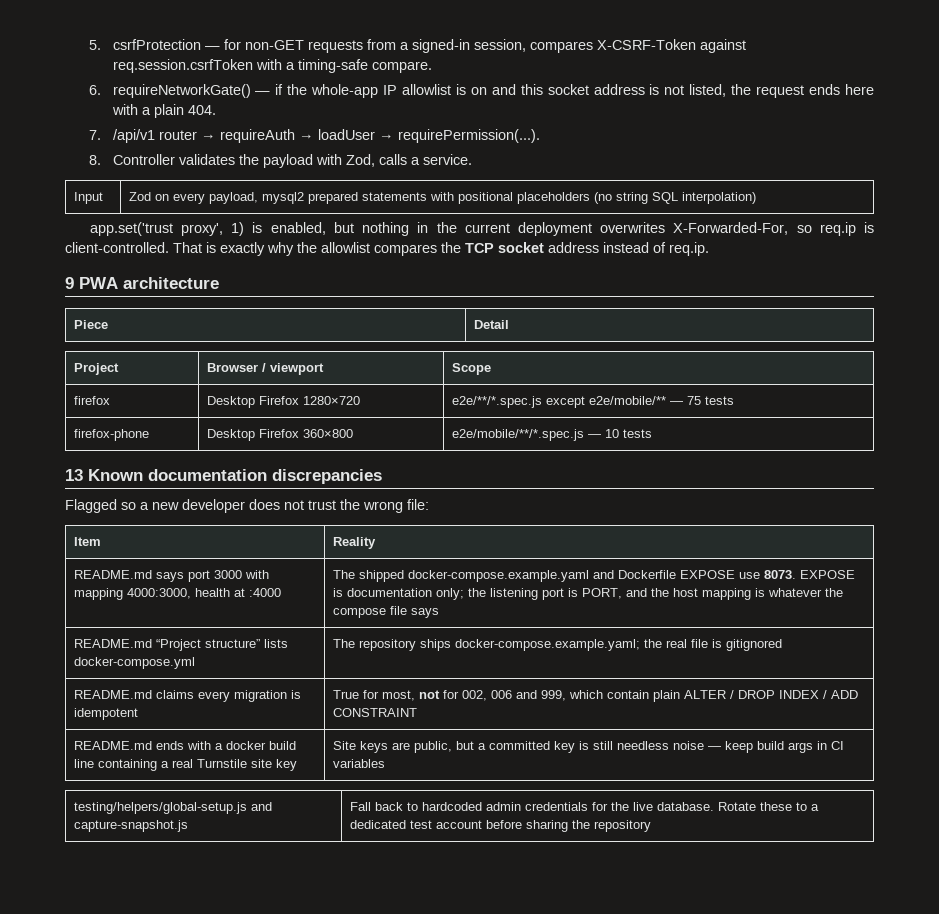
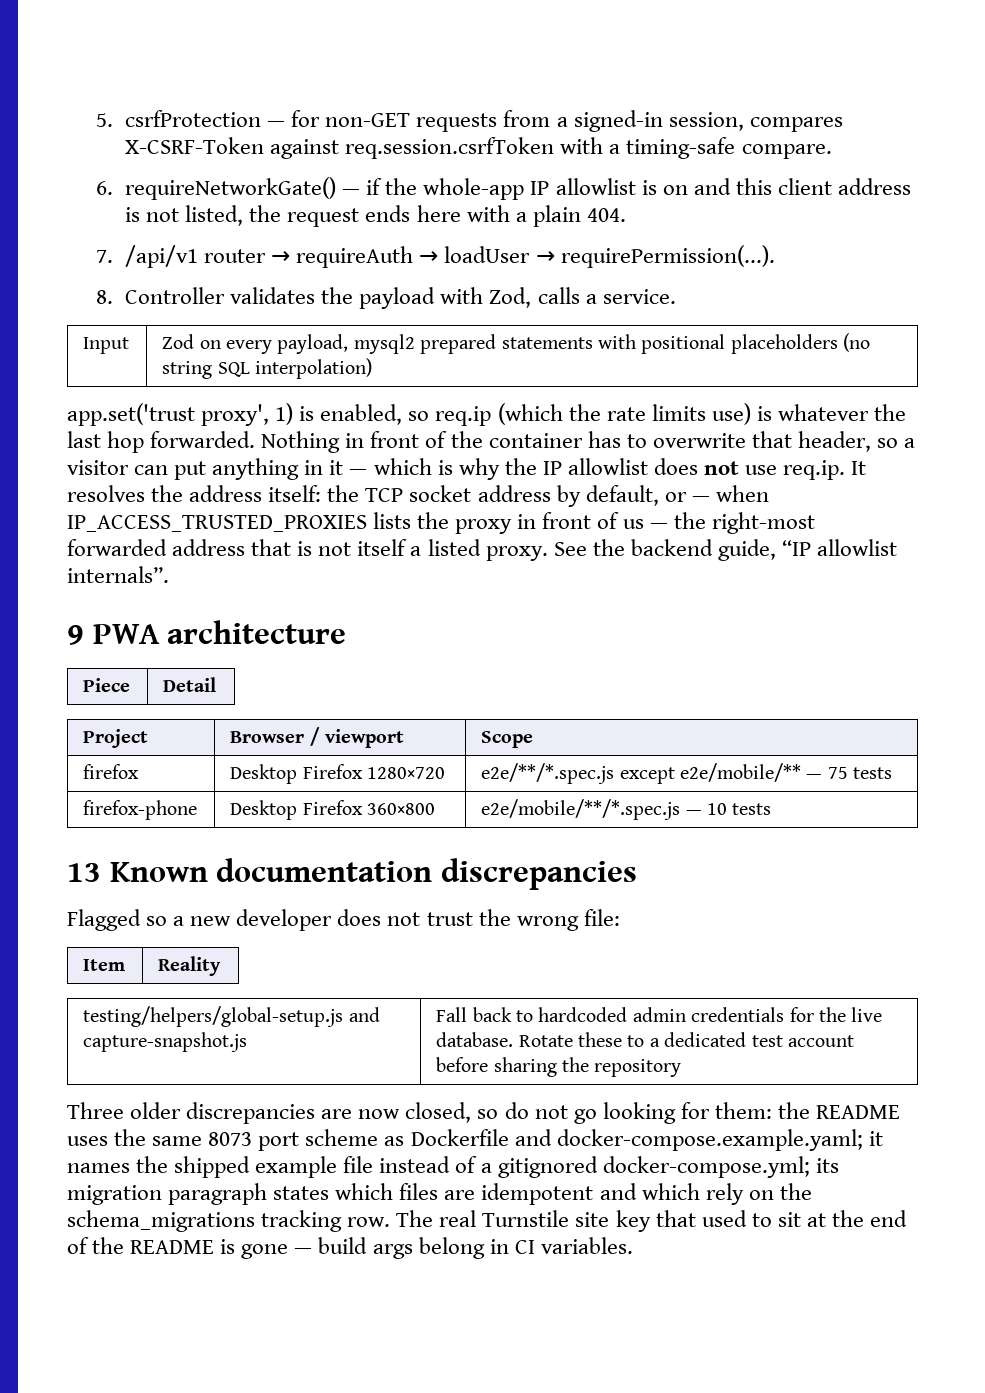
- 6. requireNetworkGate() — if the whole-app IP allowlist is on and this socket address is not listed, the request ends here with a plain 404.
+ 6. requireNetworkGate() — if the whole-app IP allowlist is on and this client address is not listed, the request ends here with a plain 404.
- app.set('trust proxy', 1) is enabled, but nothing in the current deployment overwrites X-Forwarded-For, so req.ip is client-controlled. That is exactly why the allowlist compares the TCP socket address instead of req.ip.
+ app.set('trust proxy', 1) is enabled, so req.ip (which the rate limits use) is whatever the last hop forwarded. Nothing in front of the container has to overwrite that header, so a visitor can put anything in it — which is why the IP allowlist does not use req.ip. It resolves the address itself: the TCP socket address by default, or — when IP_ACCESS_TRUSTED_PROXIES lists the proxy in front of us — the right-most forwarded address that is not itself a listed proxy. See the backend guide, “IP allowlist internals”.
- README.md says port 3000 with mapping 4000:3000, health at :4000 | The shipped docker-compose.example.yaml and Dockerfile EXPOSE use 8073. EXPOSE is documentation only; the listening port is PORT, and the host mapping is whatever the compose file says
- README.md “Project structure” lists docker-compose.yml | The repository ships docker-compose.example.yaml; the real file is gitignored
- README.md claims every migration is idempotent | True for most, not for 002, 006 and 999, which contain plain ALTER / DROP INDEX / ADD CONSTRAINT
- README.md ends with a docker build line containing a real Turnstile site key | Site keys are public, but a committed key is still needless noise — keep build args in CI variables
+ Three older discrepancies are now closed, so do not go looking for them: the README uses the same 8073 port scheme as Dockerfile and docker-compose.example.yaml; it names the shipped example file instead of a gitignored docker-compose.yml; its migration paragraph states which files are idempotent and which rely on the schema_migrations tracking row. The real Turnstile site key that used to sit at the end of the README is gone — build args belong in CI variables.

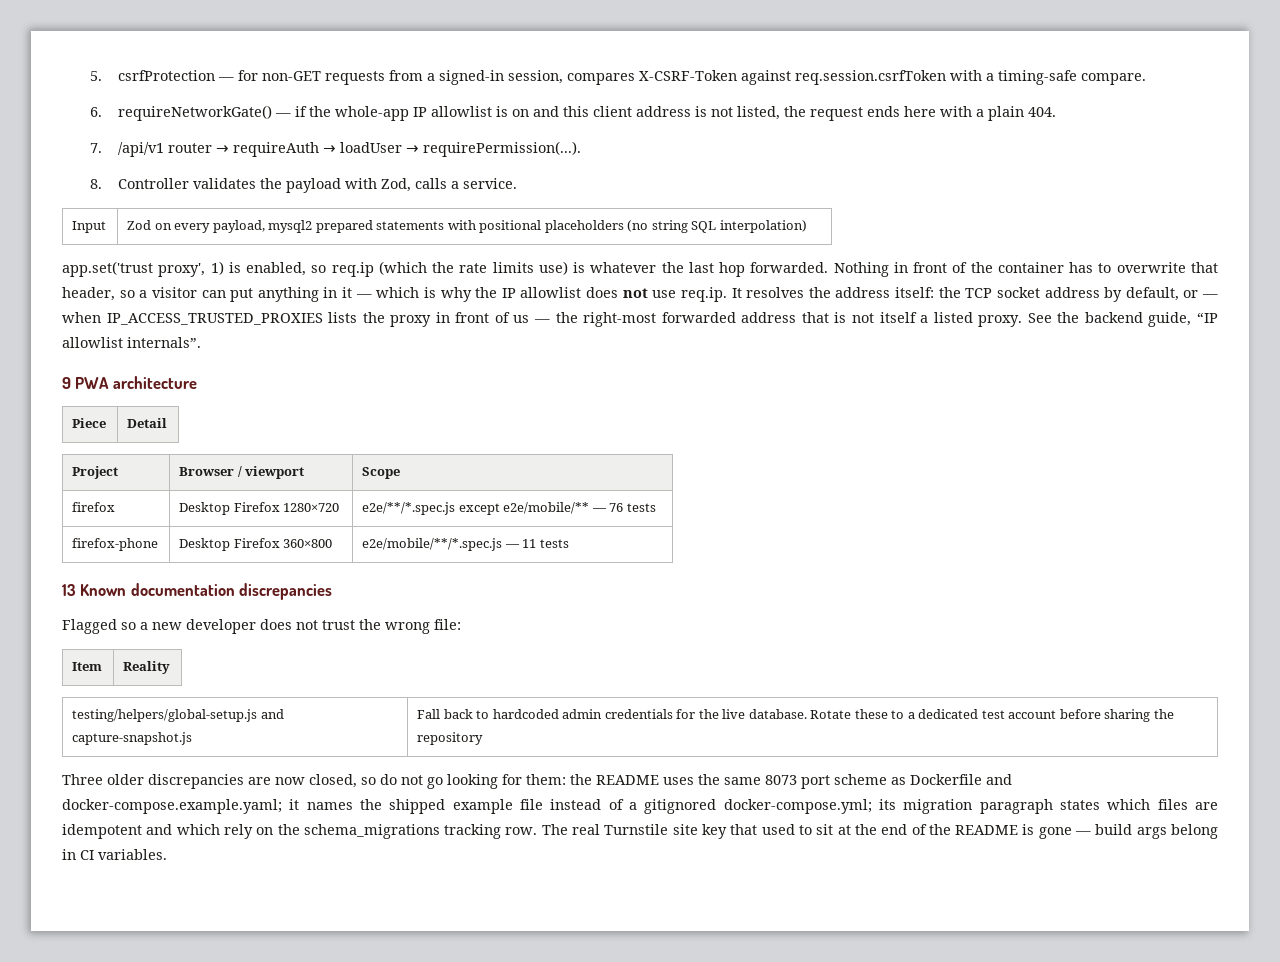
- firefox | Desktop Firefox 1280×720 | e2e/**/*.spec.js except e2e/mobile/** — 75 tests
+ firefox | Desktop Firefox 1280×720 | e2e/**/*.spec.js except e2e/mobile/** — 76 tests
- firefox-phone | Desktop Firefox 360×800 | e2e/mobile/**/*.spec.js — 10 tests
+ firefox-phone | Desktop Firefox 360×800 | e2e/mobile/**/*.spec.js — 11 tests

